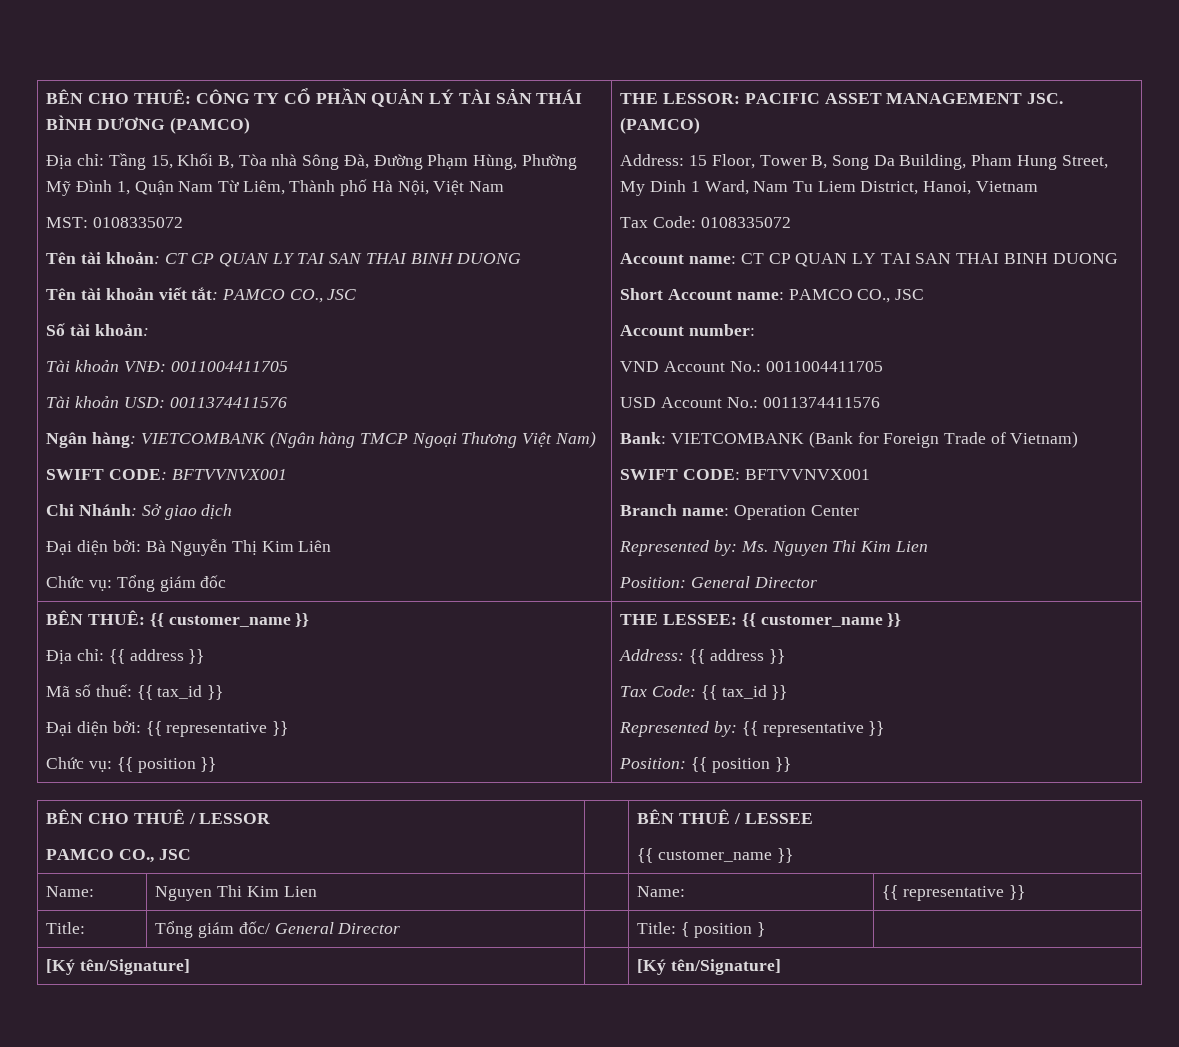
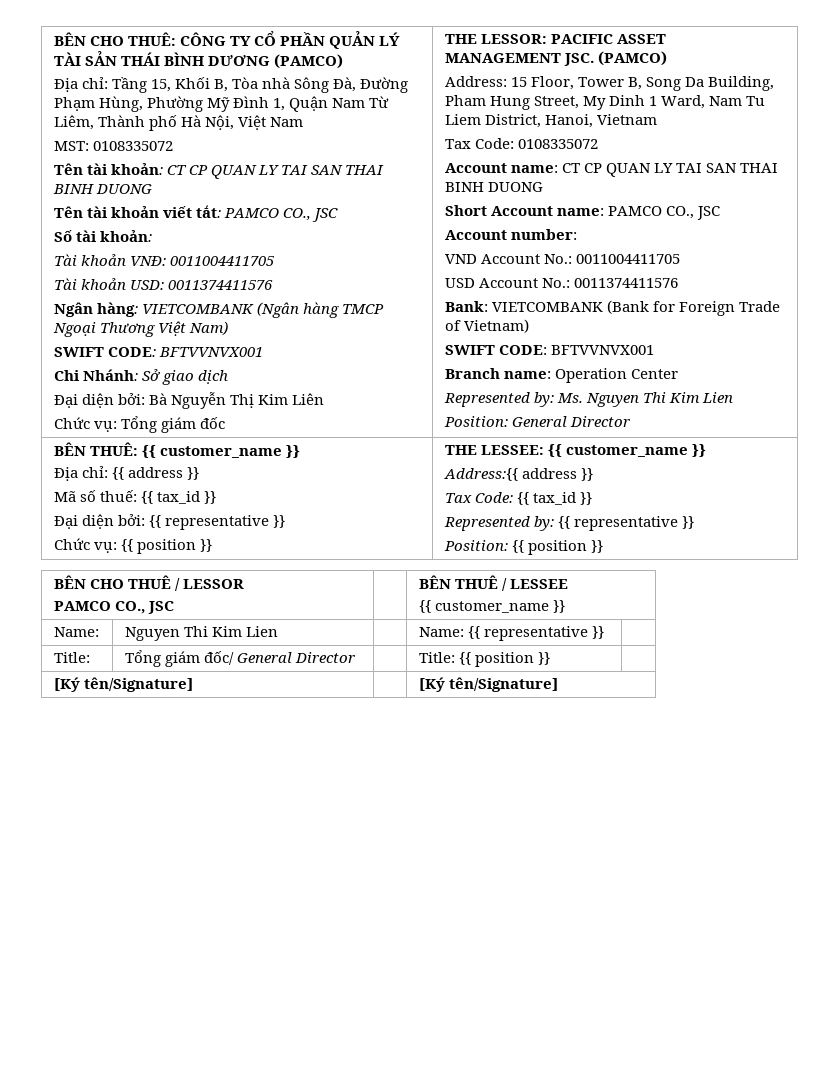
- Address: {{ address }}
+ Address:{{ address }}
- Name: | Nguyen Thi Kim Lien | | Name: | {{ representative }}
+ Name: | Nguyen Thi Kim Lien | | Name: {{ representative }} |
- Title: | Tổng giám đốc/ General Director | | Title: { position } |
+ Title: | Tổng giám đốc/ General Director | | Title: {{ position }} |

